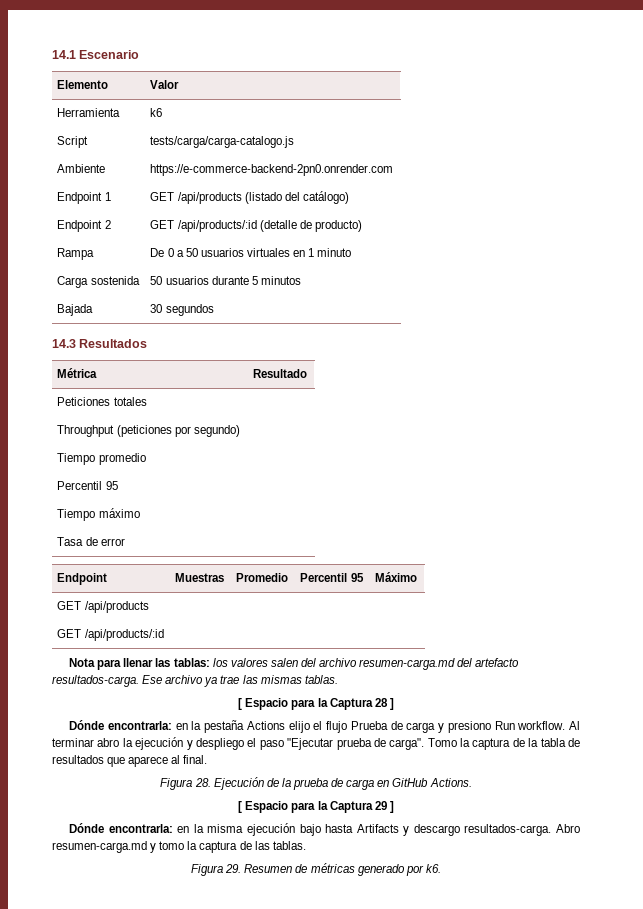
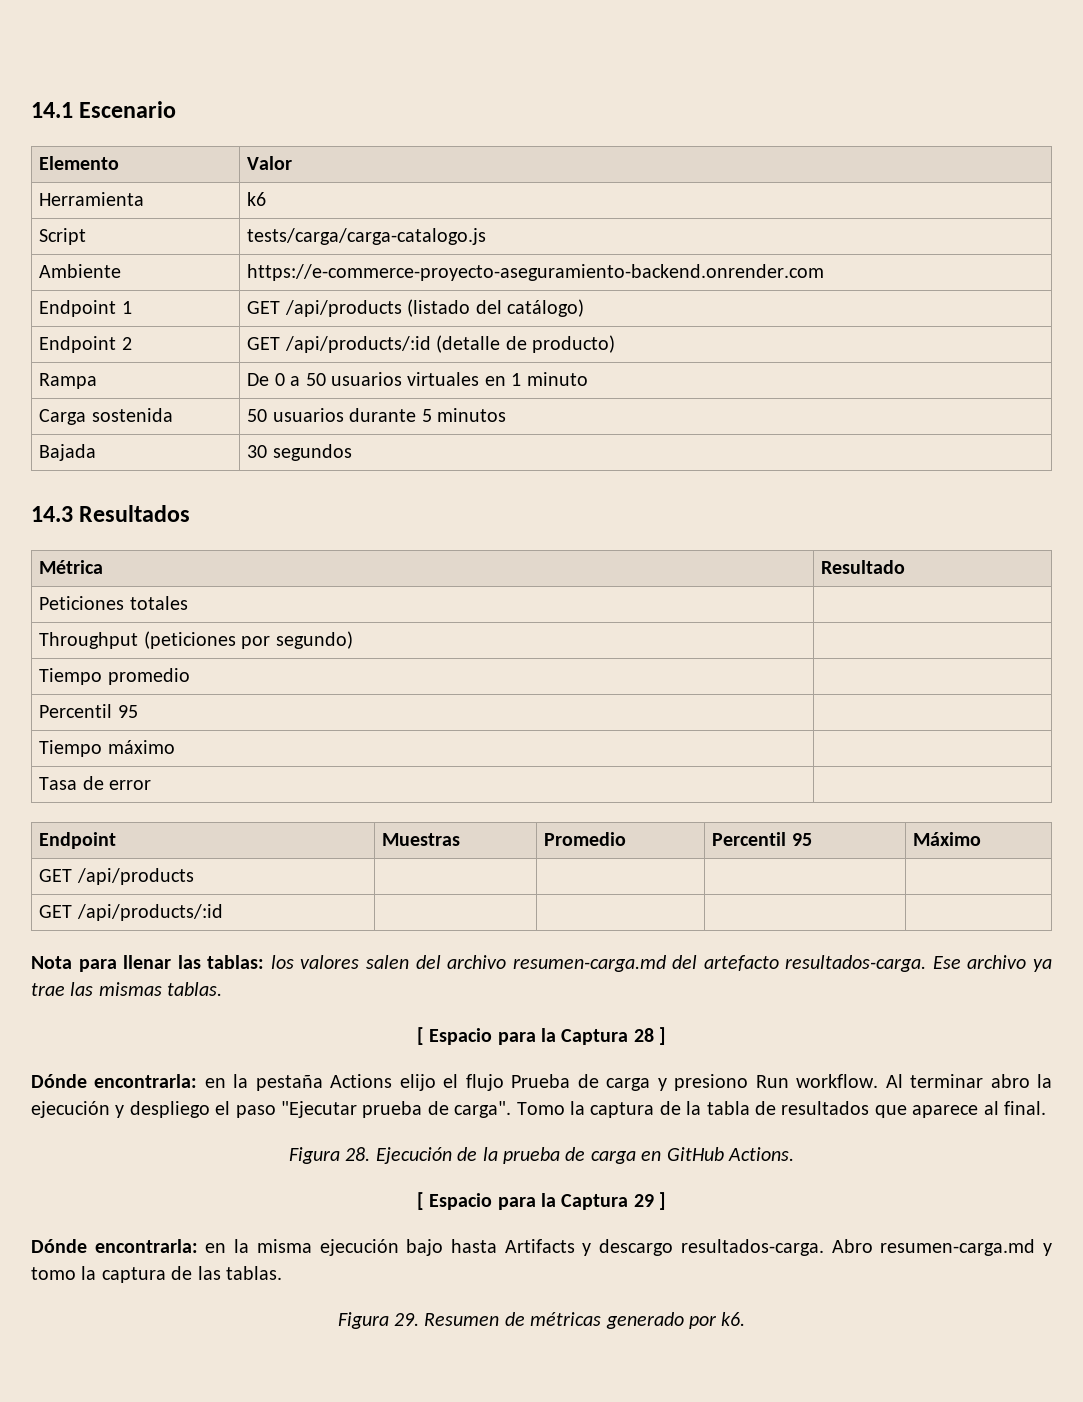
- Ambiente | https://e-commerce-backend-2pn0.onrender.com
+ Ambiente | https://e-commerce-proyecto-aseguramiento-backend.onrender.com

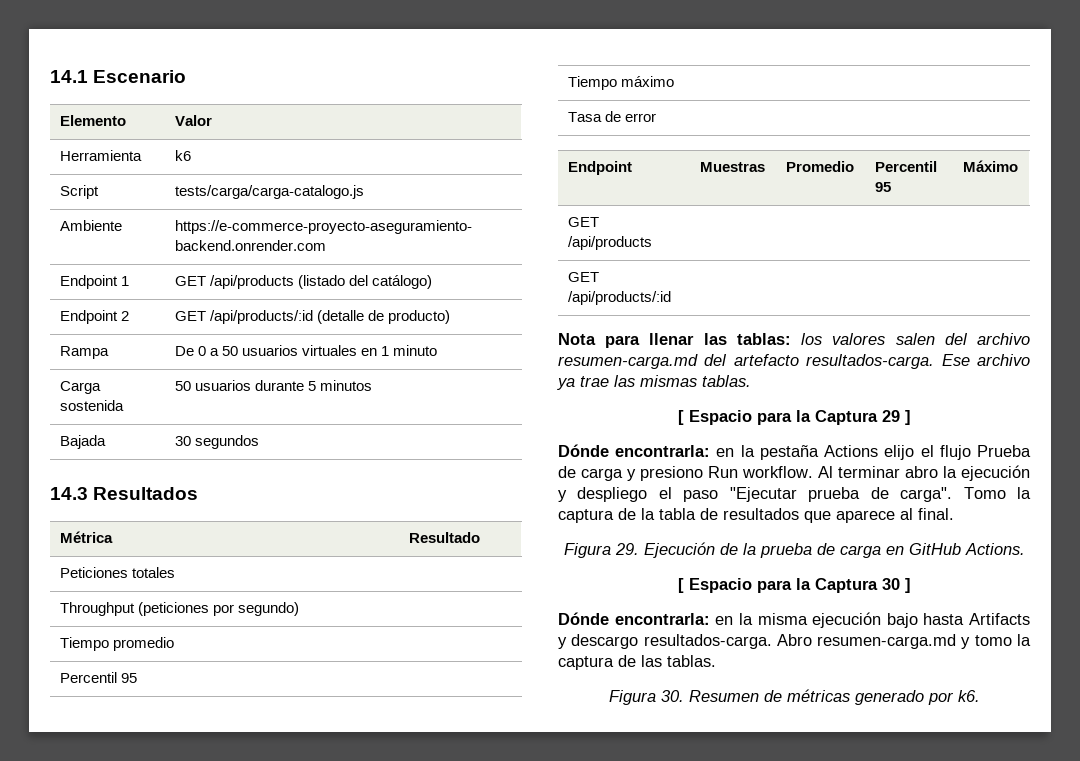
- [ Espacio para la Captura 28 ]
+ [ Espacio para la Captura 29 ]
- Figura 28. Ejecución de la prueba de carga en GitHub Actions.
+ Figura 29. Ejecución de la prueba de carga en GitHub Actions.
- [ Espacio para la Captura 29 ]
+ [ Espacio para la Captura 30 ]
- Figura 29. Resumen de métricas generado por k6.
+ Figura 30. Resumen de métricas generado por k6.

